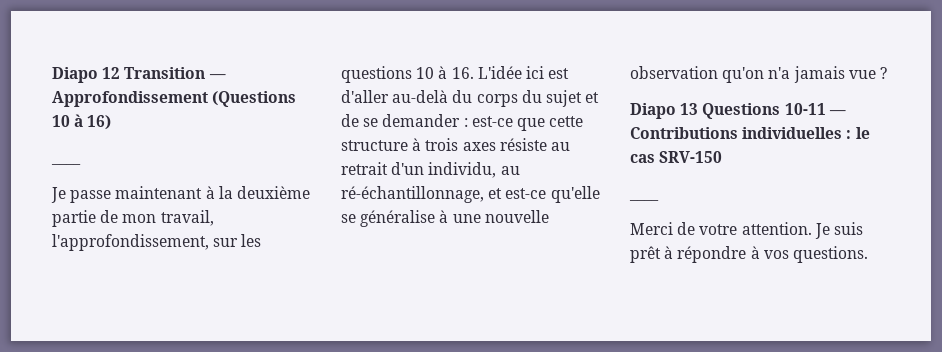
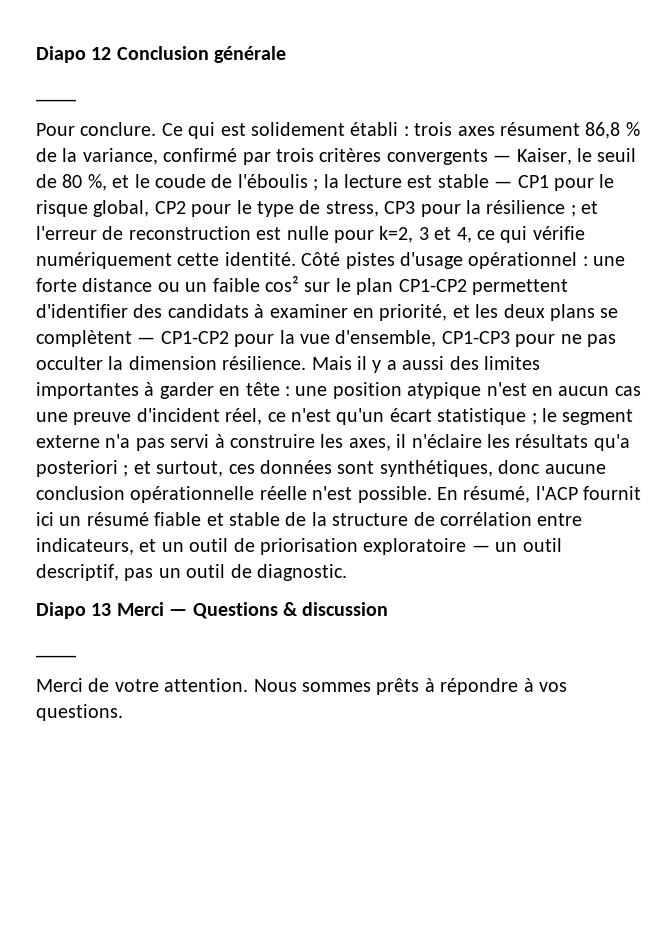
- Diapo 12 Transition — Approfondissement (Questions 10 à 16)
+ Diapo 12 Conclusion générale
  ____
- Je passe maintenant à la deuxième partie de mon travail, l'approfondissement, sur les questions 10 à 16. L'idée ici est d'aller au-delà du corps du sujet et de se demander : est-ce que cette structure à trois axes résiste au retrait d'un individu, au ré-échantillonnage, et est-ce qu'elle se généralise à une nouvelle observation qu'on n'a jamais vue ?
- Diapo 13 Questions 10-11 — Contributions individuelles : le cas SRV-150
+ Pour conclure. Ce qui est solidement établi : trois axes résument 86,8 % de la variance, confirmé par trois critères convergents — Kaiser, le seuil de 80 %, et le coude de l'éboulis ; la lecture est stable — CP1 pour le risque global, CP2 pour le type de stress, CP3 pour la résilience ; et l'erreur de reconstruction est nulle pour k=2, 3 et 4, ce qui vérifie numériquement cette identité. Côté pistes d'usage opérationnel : une forte distance ou un faible cos² sur le plan CP1-CP2 permettent d'identifier des candidats à examiner en priorité, et les deux plans se complètent — CP1-CP2 pour la vue d'ensemble, CP1-CP3 pour ne pas occulter la dimension résilience. Mais il y a aussi des limites importantes à garder en tête : une position atypique n'est en aucun cas une preuve d'incident réel, ce n'est qu'un écart statistique ; le segment externe n'a pas servi à construire les axes, il n'éclaire les résultats qu'a posteriori ; et surtout, ces données sont synthétiques, donc aucune conclusion opérationnelle réelle n'est possible. En résumé, l'ACP fournit ici un résumé fiable et stable de la structure de corrélation entre indicateurs, et un outil de priorisation exploratoire — un outil descriptif, pas un outil de diagnostic.
+ Diapo 13 Merci — Questions & discussion
- Je suis prêt à répondre à vos questions.
+ Nous sommes prêts à répondre à vos questions.

